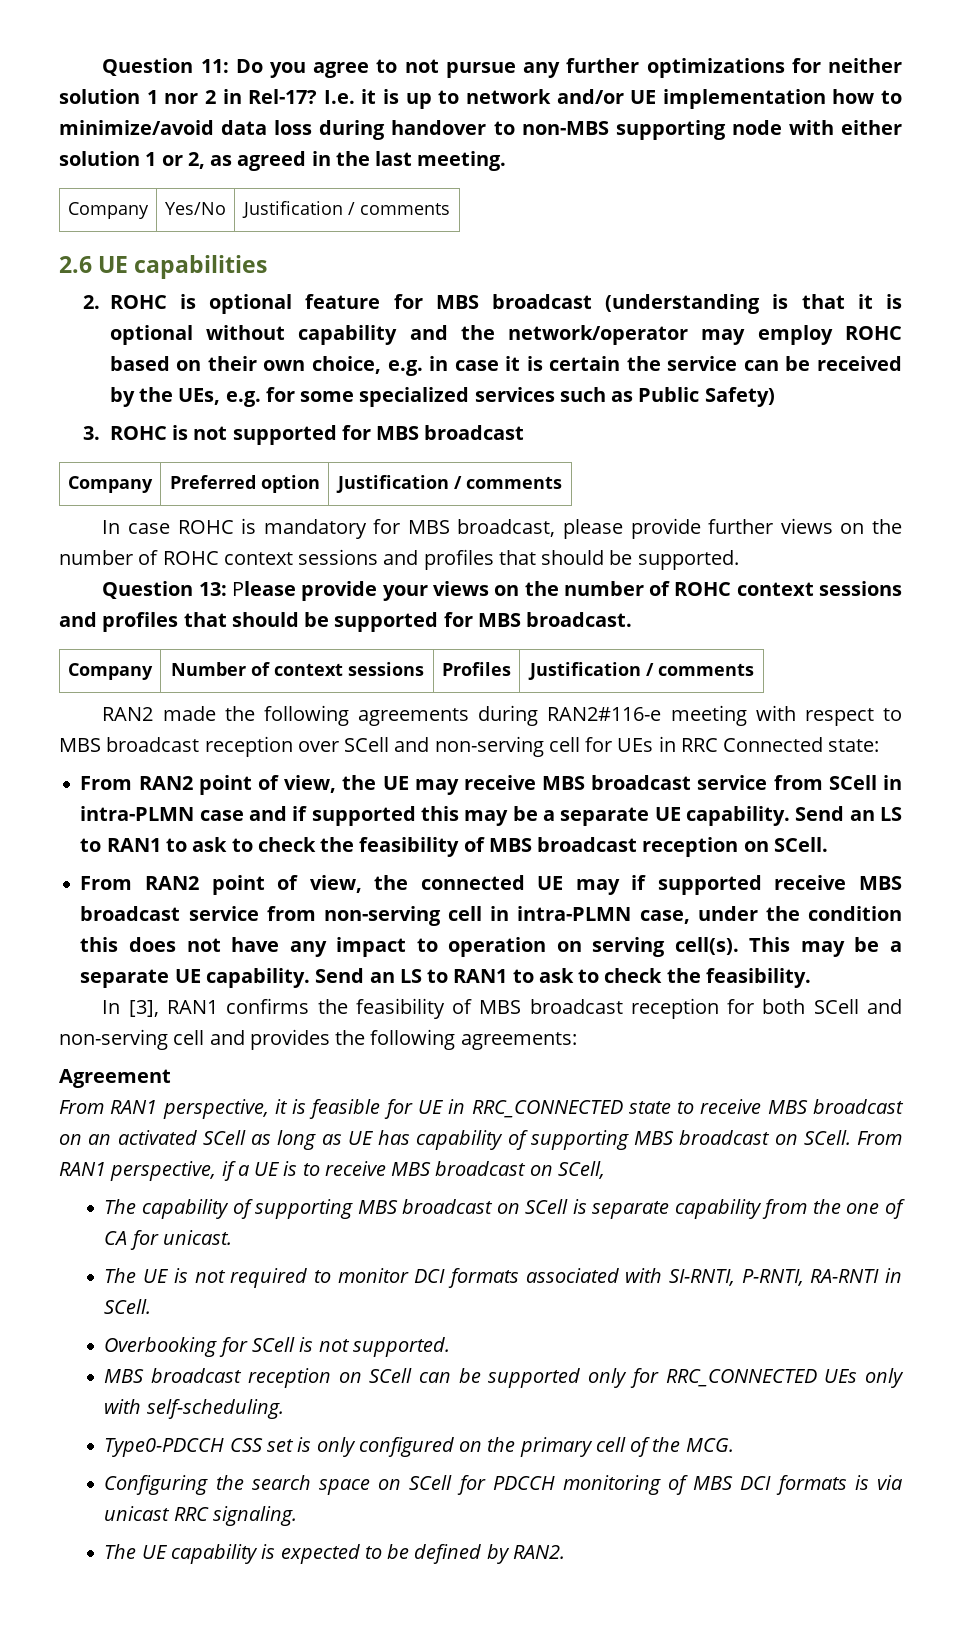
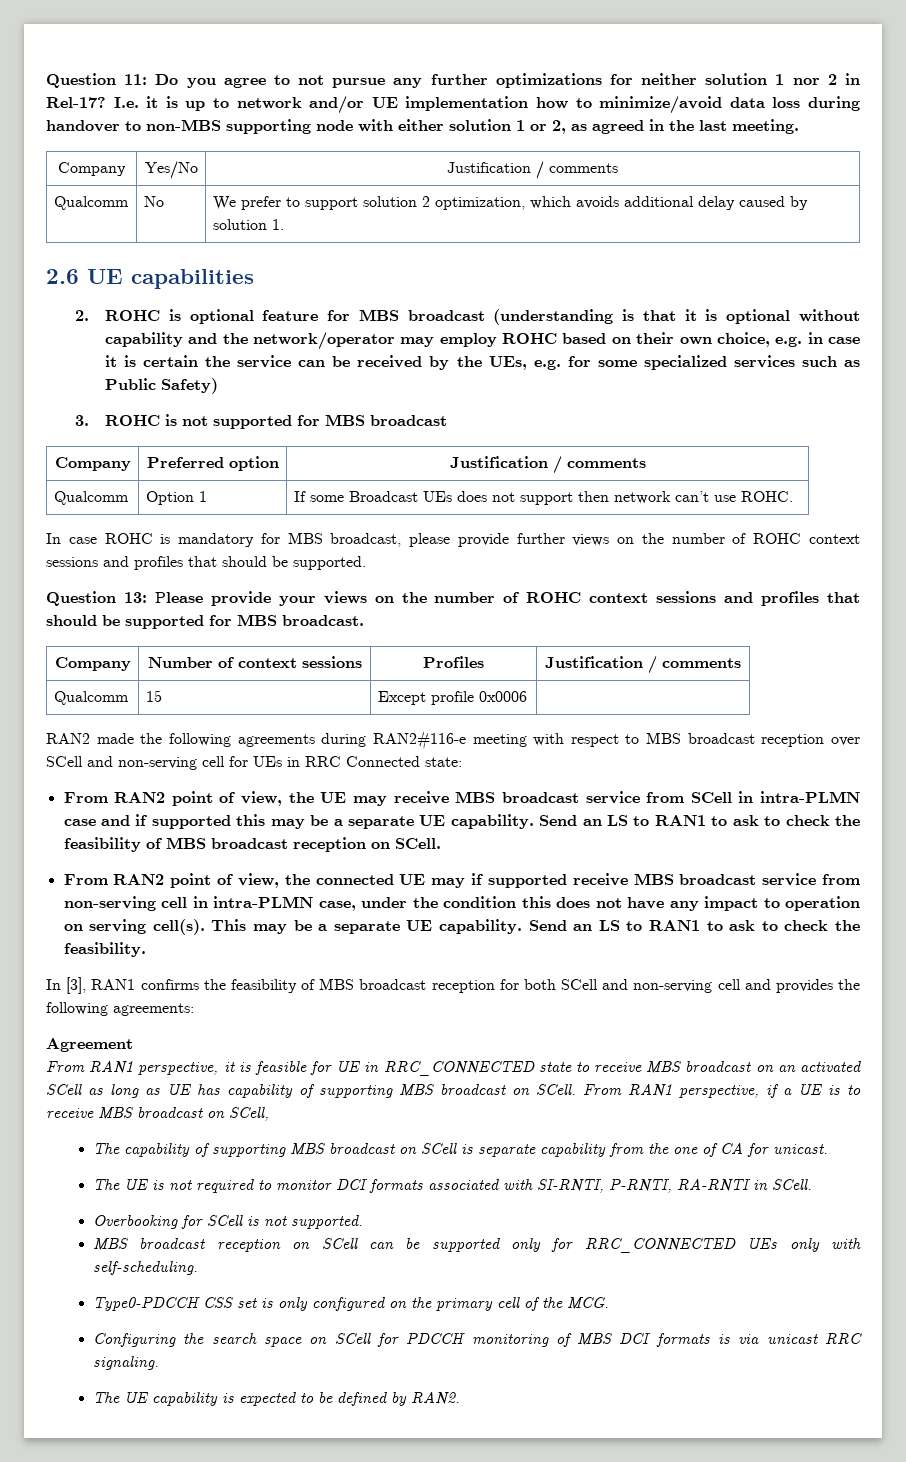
+ Qualcomm | No | We prefer to support solution 2 optimization, which avoids additional delay caused by solution 1.
+ Qualcomm | Option 1 | If some Broadcast UEs does not support then network can’t use ROHC.
+ Qualcomm | 15 | Except profile 0x0006 |

